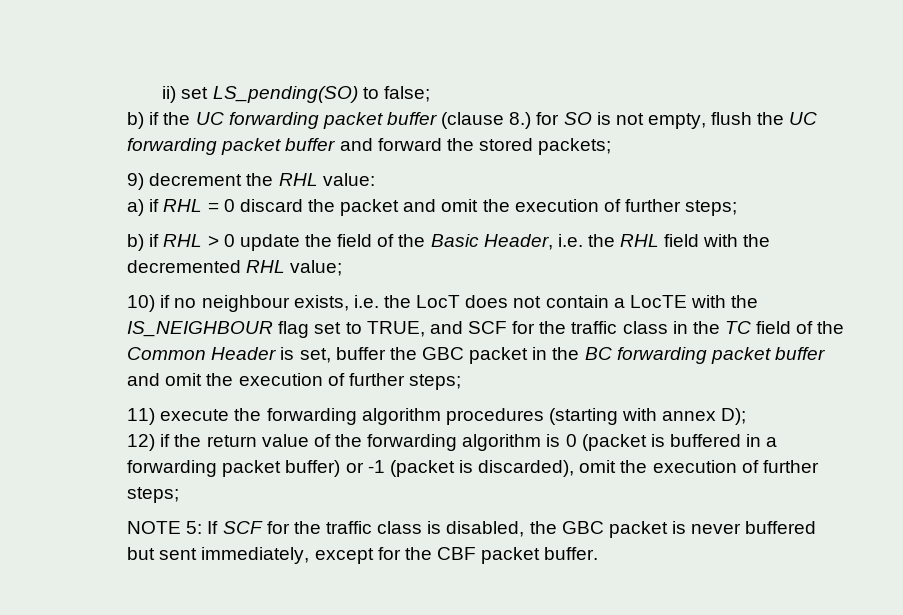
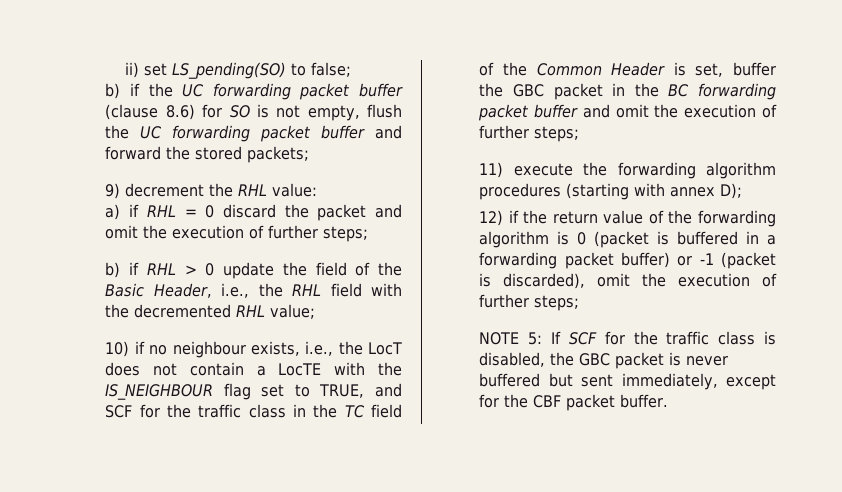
- b) if the UC forwarding packet buffer (clause 8.) for SO is not empty, flush the UC forwarding packet buffer and forward the stored packets;
+ b) if the UC forwarding packet buffer (clause 8.6) for SO is not empty, flush the UC forwarding packet buffer and forward the stored packets;
- b) if RHL > 0 update the field of the Basic Header, i.e. the RHL field with the decremented RHL value;
+ b) if RHL > 0 update the field of the Basic Header, i.e., the RHL field with the decremented RHL value;
- 10) if no neighbour exists, i.e. the LocT does not contain a LocTE with the IS_NEIGHBOUR flag set to TRUE, and SCF for the traffic class in the TC field of the Common Header is set, buffer the GBC packet in the BC forwarding packet buffer and omit the execution of further steps;
+ 10) if no neighbour exists, i.e., the LocT does not contain a LocTE with the IS_NEIGHBOUR flag set to TRUE, and SCF for the traffic class in the TC field of the Common Header is set, buffer the GBC packet in the BC forwarding packet buffer and omit the execution of further steps;

